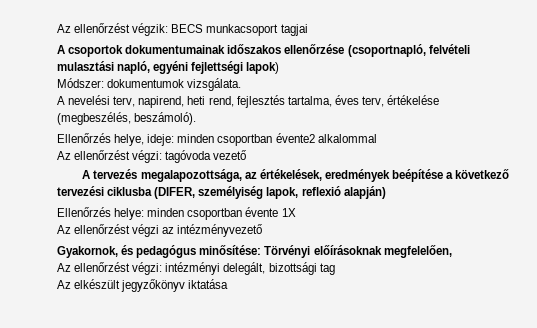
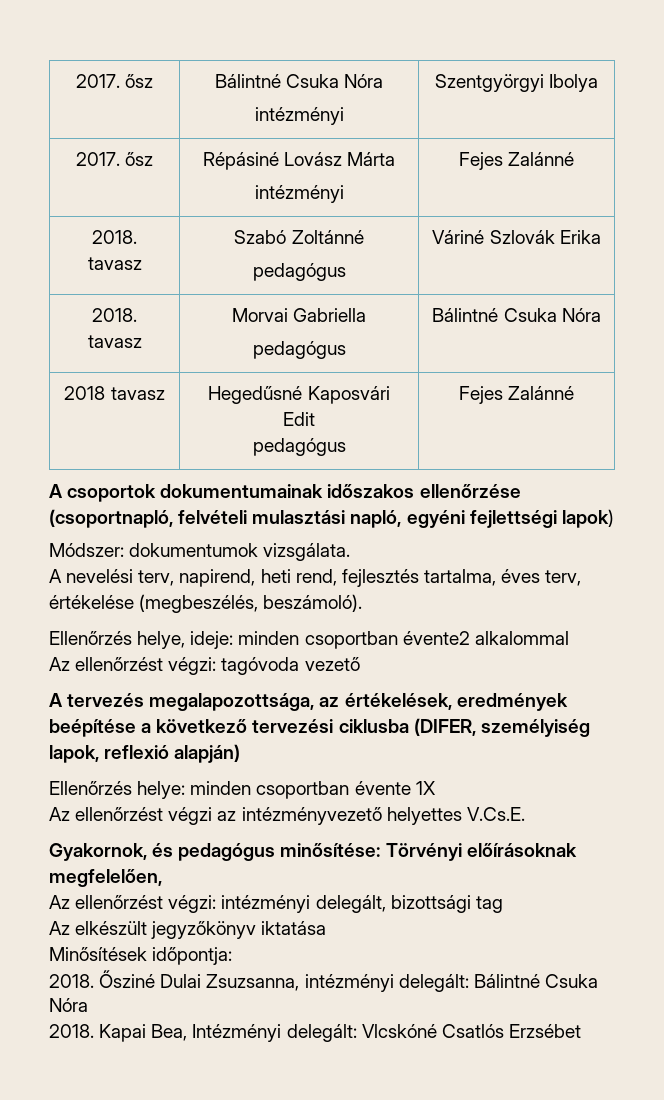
- Az ellenőrzést végzik: BECS munkacsoport tagjai
+ 2017. ősz | Bálintné Csuka Nóra
+ intézményi | Szentgyörgyi Ibolya
+ 2017. ősz | Répásiné Lovász Márta
+ intézményi | Fejes Zalánné
+ 2018. tavasz | Szabó Zoltánné
+ pedagógus | Váriné Szlovák Erika
+ 2018. tavasz | Morvai Gabriella
+ pedagógus | Bálintné Csuka Nóra
+ 2018 tavasz | Hegedűsné Kaposvári Edit
+ pedagógus | Fejes Zalánné
- Az ellenőrzést végzi az intézményvezető
+ Az ellenőrzést végzi az intézményvezető helyettes V.Cs.E.
+ Minősítések időpontja:
+ 2018. Ősziné Dulai Zsuzsanna, intézményi delegált: Bálintné Csuka Nóra
+ 2018. Kapai Bea, Intézményi delegált: Vlcskóné Csatlós Erzsébet

